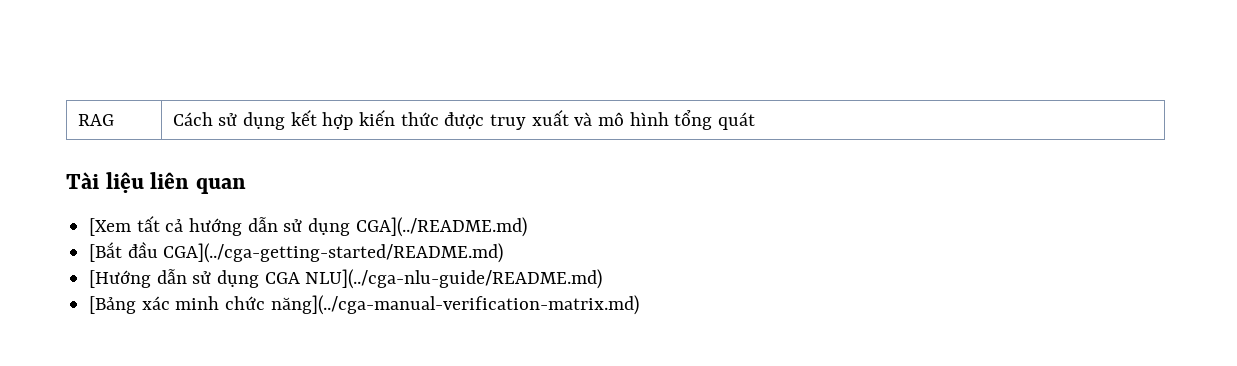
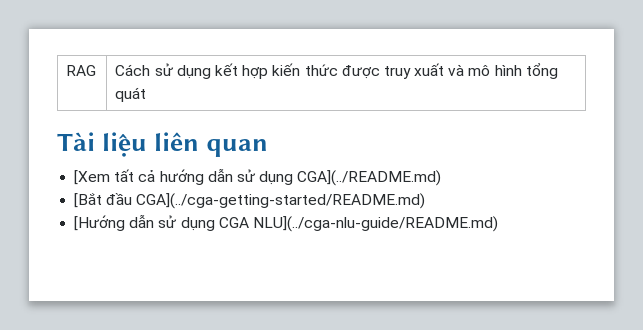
- [Bảng xác minh chức năng](../cga-manual-verification-matrix.md)

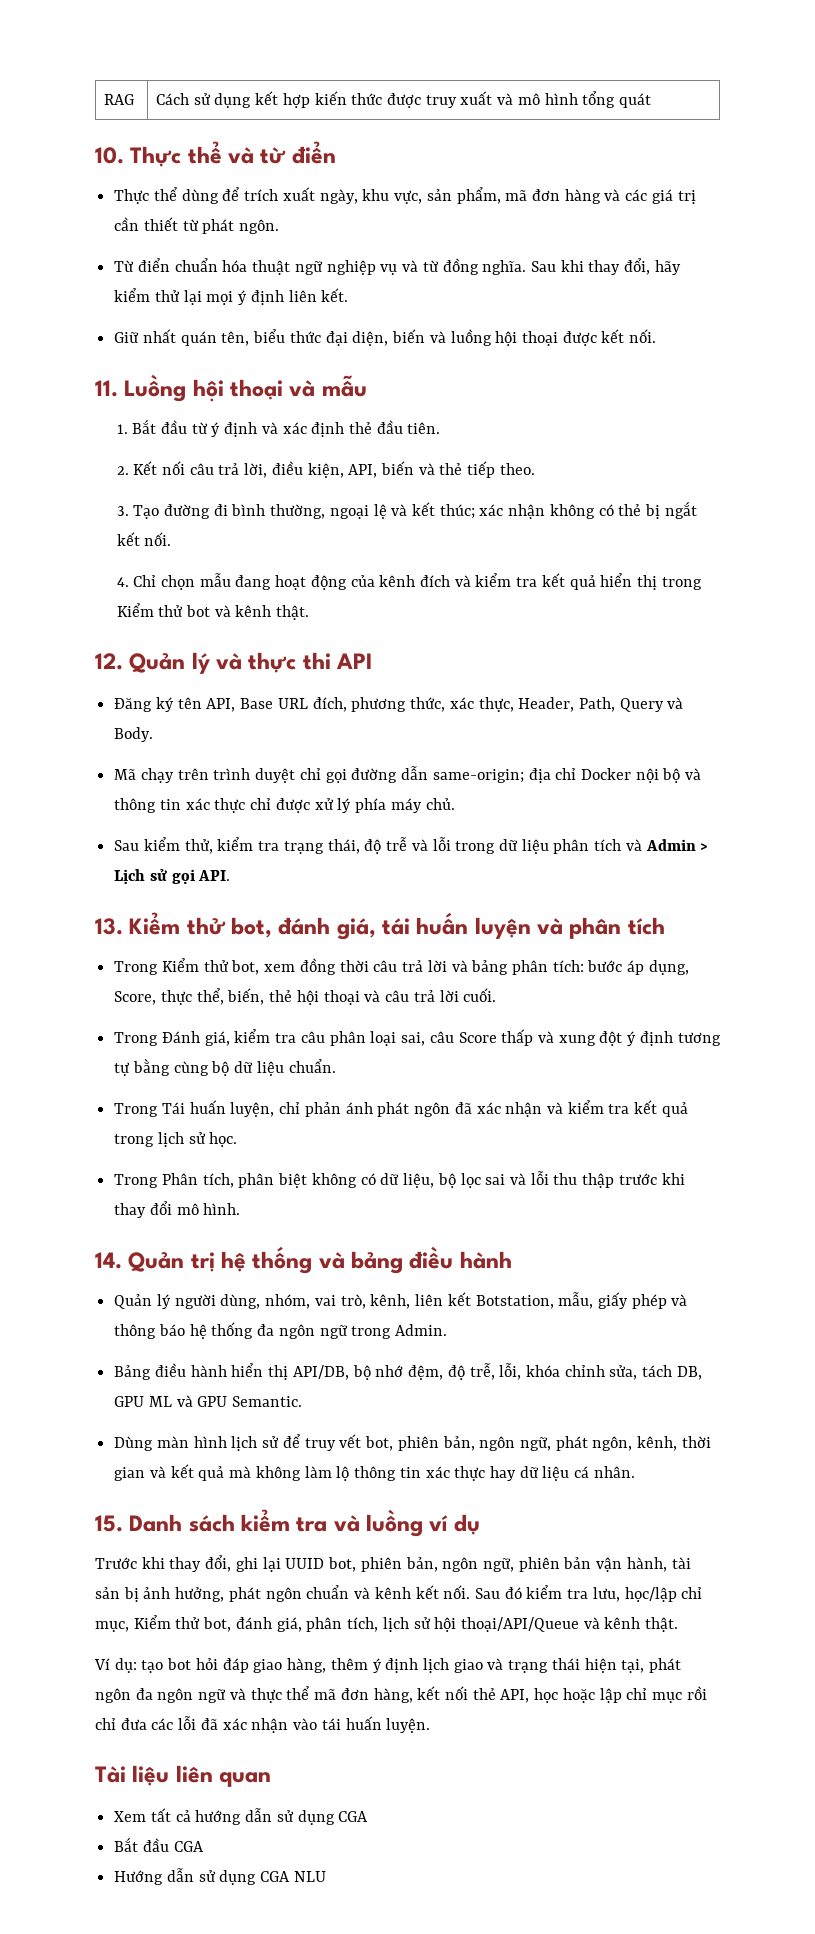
+ 10. Thực thể và từ điển
+ Thực thể dùng để trích xuất ngày, khu vực, sản phẩm, mã đơn hàng và các giá trị cần thiết từ phát ngôn.
+ Từ điển chuẩn hóa thuật ngữ nghiệp vụ và từ đồng nghĩa. Sau khi thay đổi, hãy kiểm thử lại mọi ý định liên kết.
+ Giữ nhất quán tên, biểu thức đại diện, biến và luồng hội thoại được kết nối.
+ 11. Luồng hội thoại và mẫu
+ 1. Bắt đầu từ ý định và xác định thẻ đầu tiên.
+ 2. Kết nối câu trả lời, điều kiện, API, biến và thẻ tiếp theo.
+ 3. Tạo đường đi bình thường, ngoại lệ và kết thúc; xác nhận không có thẻ bị ngắt kết nối.
+ 4. Chỉ chọn mẫu đang hoạt động của kênh đích và kiểm tra kết quả hiển thị trong Kiểm thử bot và kênh thật.
+ 12. Quản lý và thực thi API
+ Đăng ký tên API, Base URL đích, phương thức, xác thực, Header, Path, Query và Body.
+ Mã chạy trên trình duyệt chỉ gọi đường dẫn same-origin; địa chỉ Docker nội bộ và thông tin xác thực chỉ được xử lý phía máy chủ.
+ Sau kiểm thử, kiểm tra trạng thái, độ trễ và lỗi trong dữ liệu phân tích và Admin > Lịch sử gọi API.
+ 13. Kiểm thử bot, đánh giá, tái huấn luyện và phân tích
+ Trong Kiểm thử bot, xem đồng thời câu trả lời và bảng phân tích: bước áp dụng, Score, thực thể, biến, thẻ hội thoại và câu trả lời cuối.
+ Trong Đánh giá, kiểm tra câu phân loại sai, câu Score thấp và xung đột ý định tương tự bằng cùng bộ dữ liệu chuẩn.
+ Trong Tái huấn luyện, chỉ phản ánh phát ngôn đã xác nhận và kiểm tra kết quả trong lịch sử học.
+ Trong Phân tích, phân biệt không có dữ liệu, bộ lọc sai và lỗi thu thập trước khi thay đổi mô hình.
+ 14. Quản trị hệ thống và bảng điều hành
+ Quản lý người dùng, nhóm, vai trò, kênh, liên kết Botstation, mẫu, giấy phép và thông báo hệ thống đa ngôn ngữ trong Admin.
+ Bảng điều hành hiển thị API/DB, bộ nhớ đệm, độ trễ, lỗi, khóa chỉnh sửa, tách DB, GPU ML và GPU Semantic.
+ Dùng màn hình lịch sử để truy vết bot, phiên bản, ngôn ngữ, phát ngôn, kênh, thời gian và kết quả mà không làm lộ thông tin xác thực hay dữ liệu cá nhân.
+ 15. Danh sách kiểm tra và luồng ví dụ
+ Trước khi thay đổi, ghi lại UUID bot, phiên bản, ngôn ngữ, phiên bản vận hành, tài sản bị ảnh hưởng, phát ngôn chuẩn và kênh kết nối. Sau đó kiểm tra lưu, học/lập chỉ mục, Kiểm thử bot, đánh giá, phân tích, lịch sử hội thoại/API/Queue và kênh thật.
+ Ví dụ: tạo bot hỏi đáp giao hàng, thêm ý định lịch giao và trạng thái hiện tại, phát ngôn đa ngôn ngữ và thực thể mã đơn hàng, kết nối thẻ API, học hoặc lập chỉ mục rồi chỉ đưa các lỗi đã xác nhận vào tái huấn luyện.
- [Xem tất cả hướng dẫn sử dụng CGA](../README.md)
- [Bắt đầu CGA](../cga-getting-started/README.md)
- [Hướng dẫn sử dụng CGA NLU](../cga-nlu-guide/README.md)
+ Xem tất cả hướng dẫn sử dụng CGA
+ Bắt đầu CGA
+ Hướng dẫn sử dụng CGA NLU

